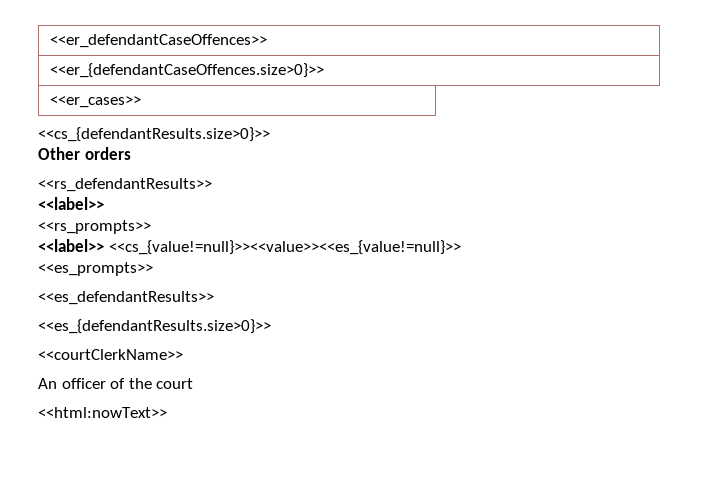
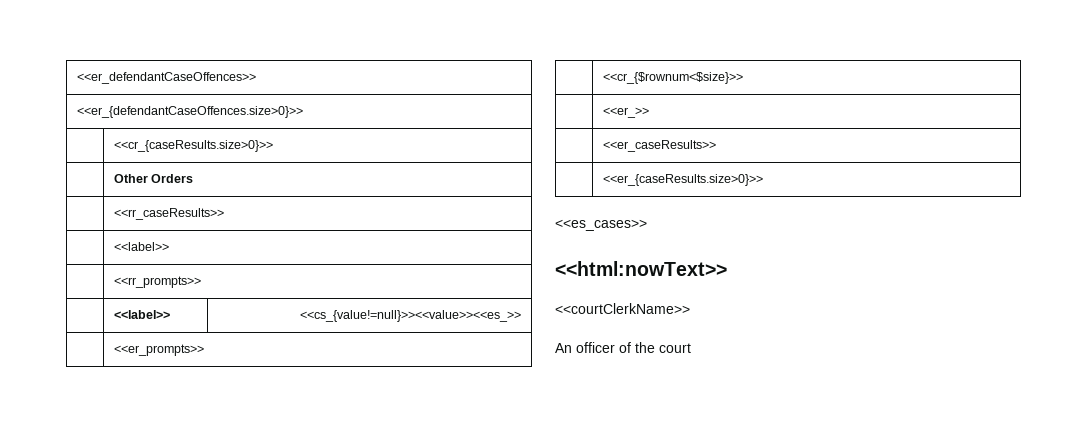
- <<er_cases>>
- <<cs_{defendantResults.size>0}>>
- Other orders
- <<rs_defendantResults>>
- <<label>>
- <<rs_prompts>>
- <<label>> <<cs_{value!=null}>><<value>><<es_{value!=null}>>
- <<es_prompts>>
- <<es_defendantResults>>
- <<es_{defendantResults.size>0}>>
+ | <<cr_{caseResults.size>0}>>
+ | Other Orders
+ | <<rr_caseResults>>
+ | <<label>>
+ | <<rr_prompts>>
+ | <<label>> | <<cs_{value!=null}>><<value>><<es_>>
+ | <<er_prompts>>
+ | <<cr_{$rownum<$size}>>
+ | <<er_>>
+ | <<er_caseResults>>
+ | <<er_{caseResults.size>0}>>
+ <<es_cases>>
+ <<html:nowText>>
- <<html:nowText>>

